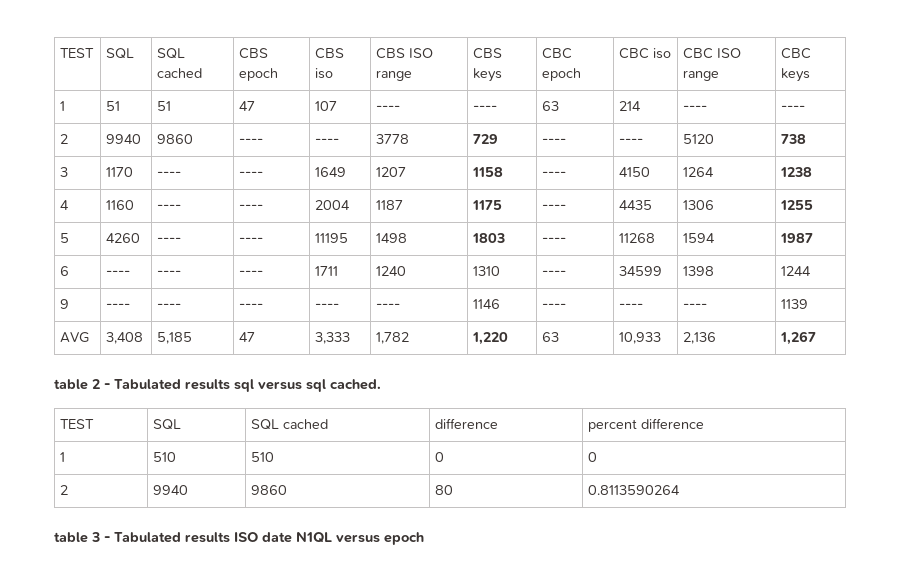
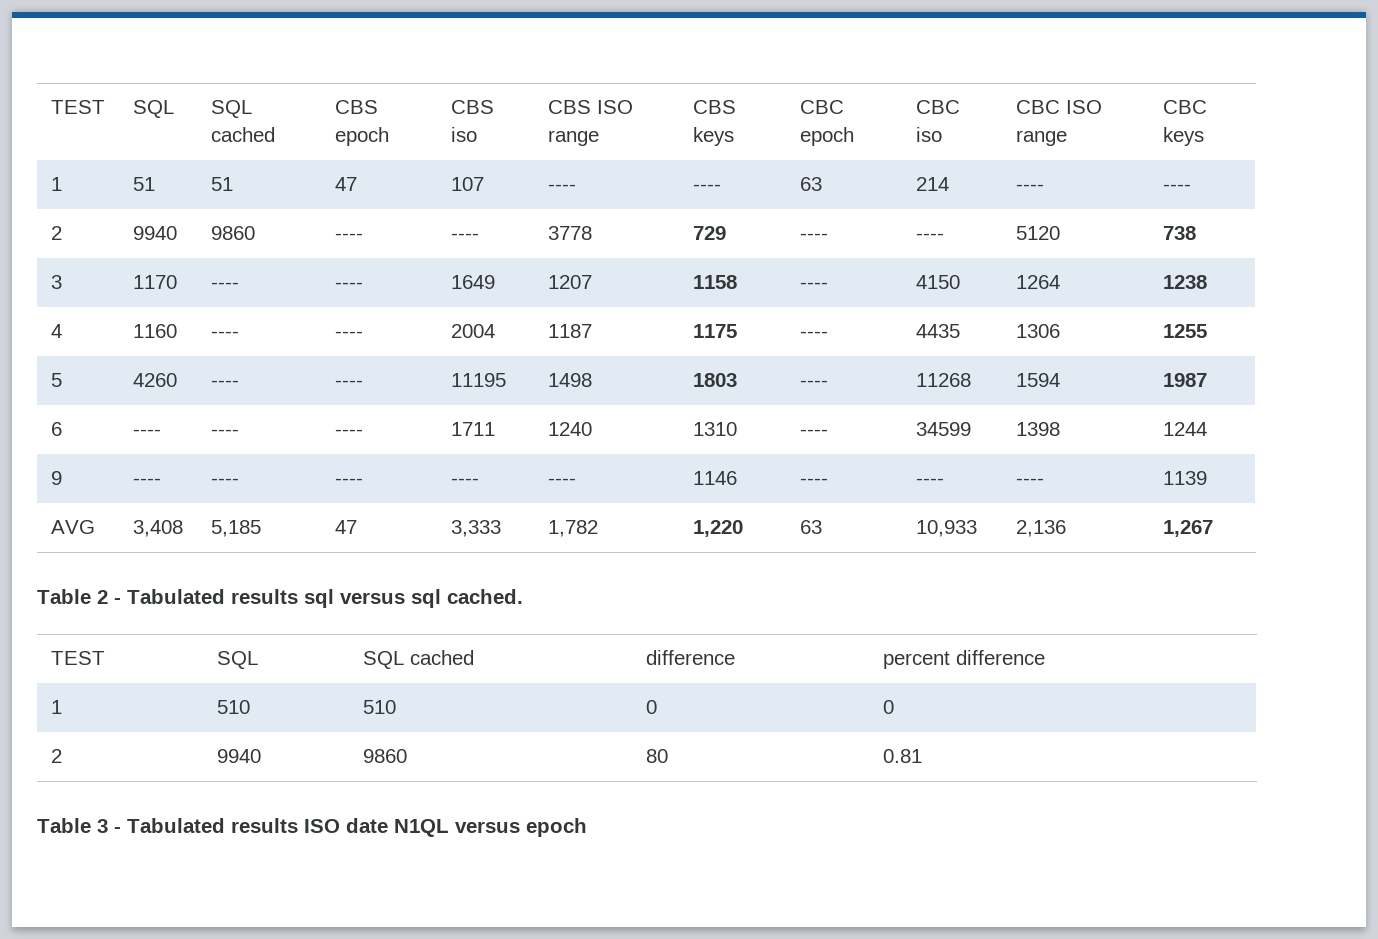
- table 2 - Tabulated results sql versus sql cached.
+ Table 2 - Tabulated results sql versus sql cached.
- 2 | 9940 | 9860 | 80 | 0.8113590264
- table 3 - Tabulated results ISO date N1QL versus epoch
+ 2 | 9940 | 9860 | 80 | 0.81
+ Table 3 - Tabulated results ISO date N1QL versus epoch

